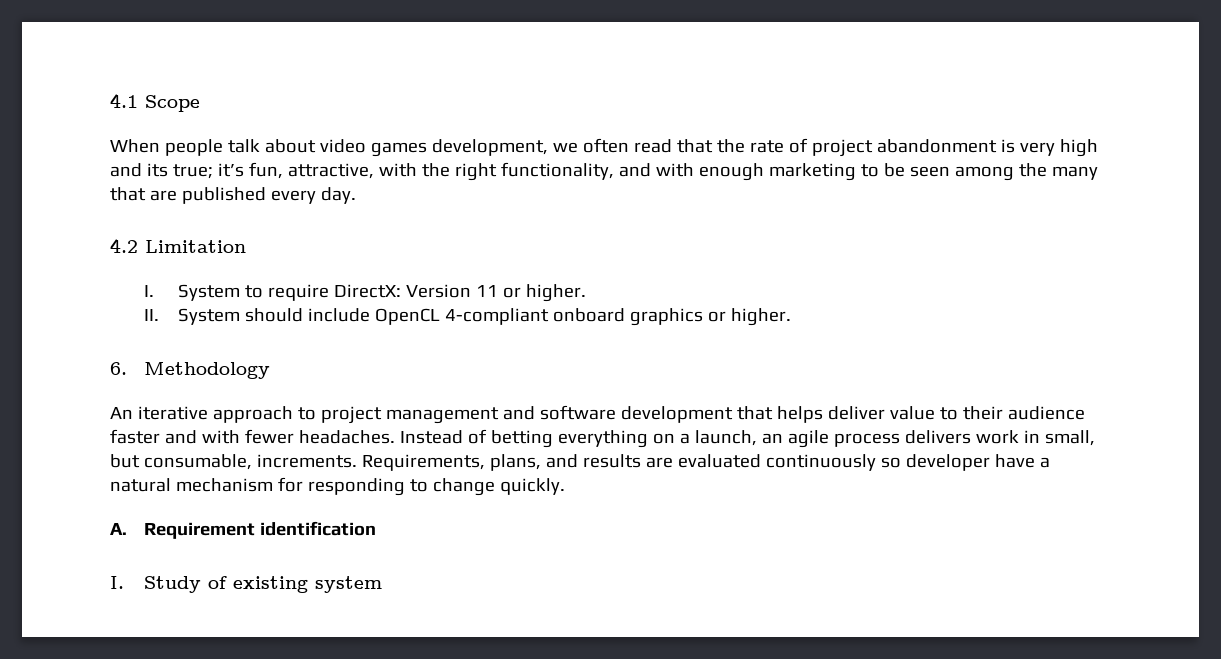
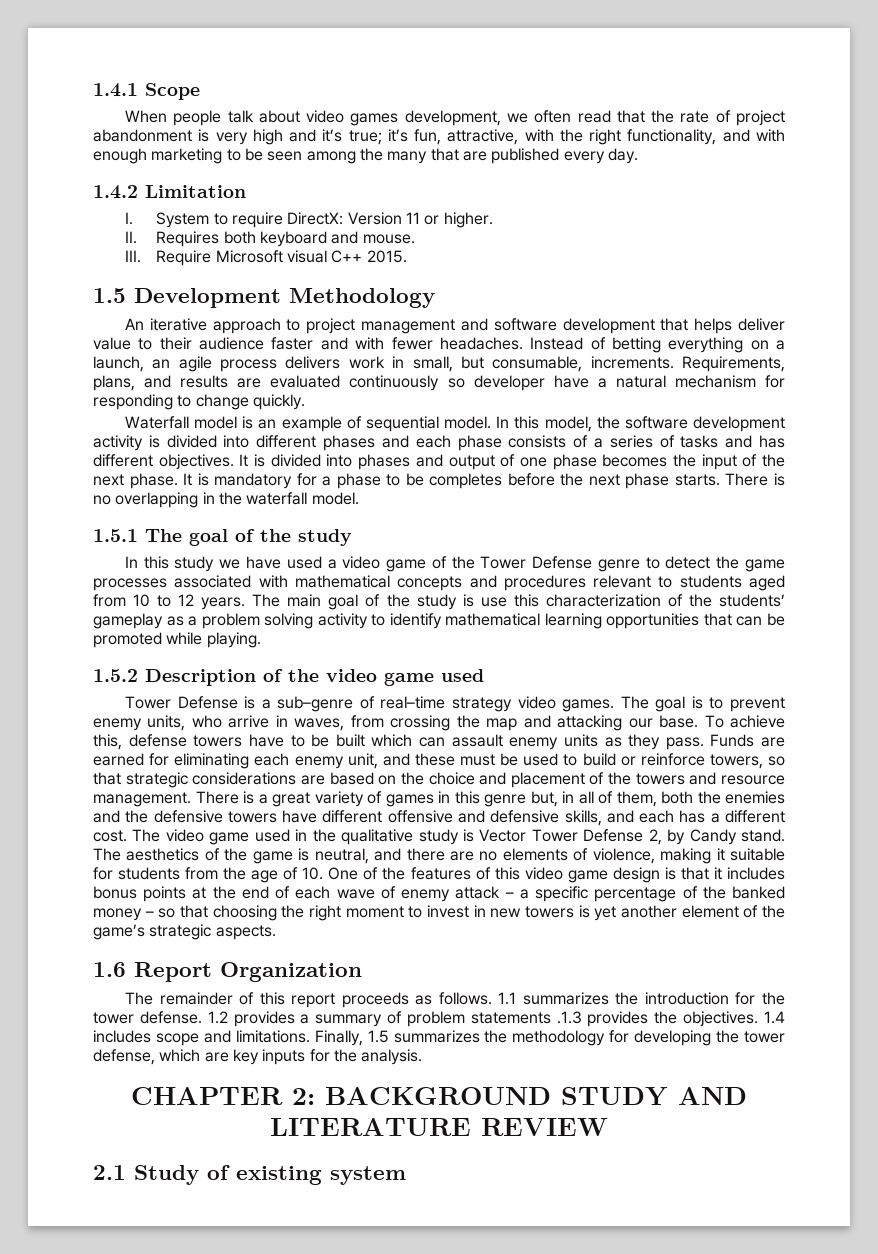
- 4.1 Scope
+ 1.4.1 Scope
- When people talk about video games development, we often read that the rate of project abandonment is very high and its true; it’s fun, attractive, with the right functionality, and with enough marketing to be seen among the many that are published every day.
+ When people talk about video games development, we often read that the rate of project abandonment is very high and it’s true; it’s fun, attractive, with the right functionality, and with enough marketing to be seen among the many that are published every day.
- 4.2 Limitation
+ 1.4.2 Limitation
- II. System should include OpenCL 4-compliant onboard graphics or higher.
- 6. Methodology
+ II. Requires both keyboard and mouse.
+ III. Require Microsoft visual C++ 2015.
+ 1.5 Development Methodology
- A. Requirement identification
- I. Study of existing system
+ Waterfall model is an example of sequential model. In this model, the software development activity is divided into different phases and each phase consists of a series of tasks and has different objectives. It is divided into phases and output of one phase becomes the input of the next phase. It is mandatory for a phase to be completes before the next phase starts. There is no overlapping in the waterfall model.
+ 1.5.1 The goal of the study
+ In this study we have used a video game of the Tower Defense genre to detect the game processes associated with mathematical concepts and procedures relevant to students aged from 10 to 12 years. The main goal of the study is use this characterization of the students’ gameplay as a problem solving activity to identify mathematical learning opportunities that can be promoted while playing.
+ 1.5.2 Description of the video game used
+ Tower Defense is a sub–genre of real–time strategy video games. The goal is to prevent enemy units, who arrive in waves, from crossing the map and attacking our base. To achieve this, defense towers have to be built which can assault enemy units as they pass. Funds are earned for eliminating each enemy unit, and these must be used to build or reinforce towers, so that strategic considerations are based on the choice and placement of the towers and resource management. There is a great variety of games in this genre but, in all of them, both the enemies and the defensive towers have different offensive and defensive skills, and each has a different cost. The video game used in the qualitative study is Vector Tower Defense 2, by Candy stand. The aesthetics of the game is neutral, and there are no elements of violence, making it suitable for students from the age of 10. One of the features of this video game design is that it includes bonus points at the end of each wave of enemy attack – a specific percentage of the banked money – so that choosing the right moment to invest in new towers is yet another element of the game’s strategic aspects.
+ 1.6 Report Organization
+ The remainder of this report proceeds as follows. 1.1 summarizes the introduction for the tower defense. 1.2 provides a summary of problem statements .1.3 provides the objectives. 1.4 includes scope and limitations. Finally, 1.5 summarizes the methodology for developing the tower defense, which are key inputs for the analysis.
+ CHAPTER 2: BACKGROUND STUDY AND LITERATURE REVIEW
+ 2.1 Study of existing system

